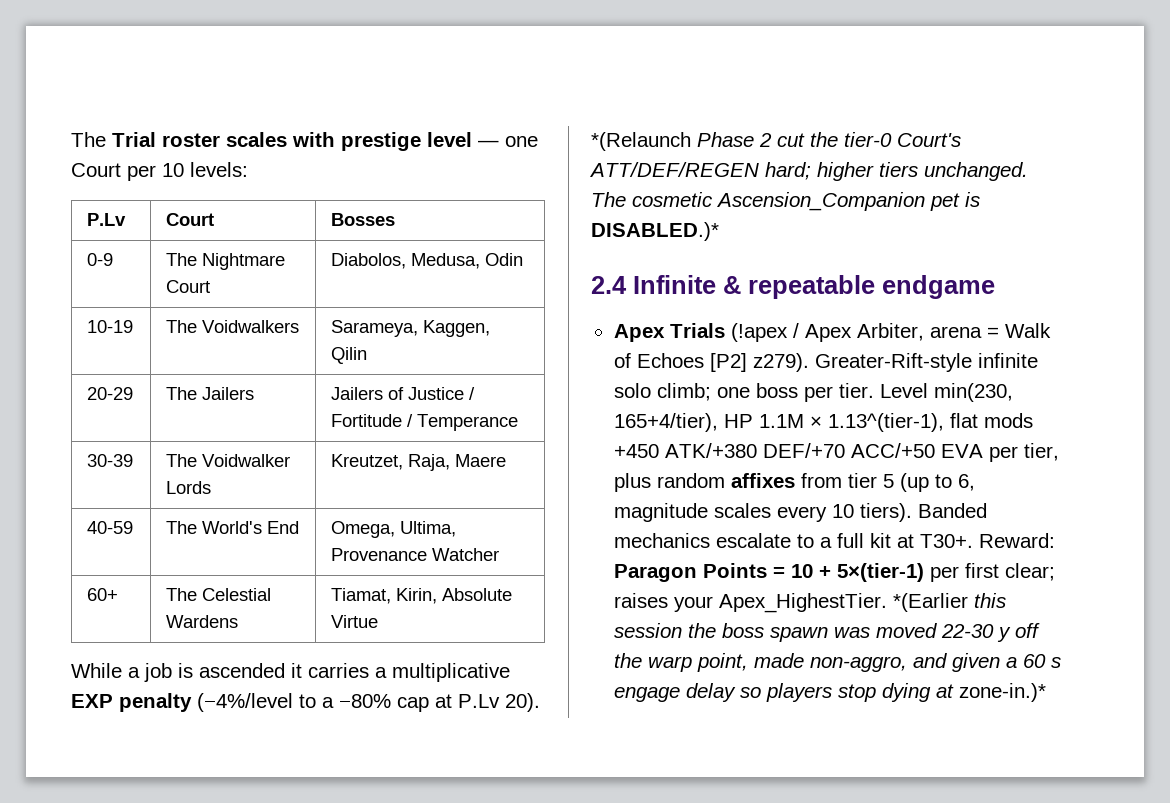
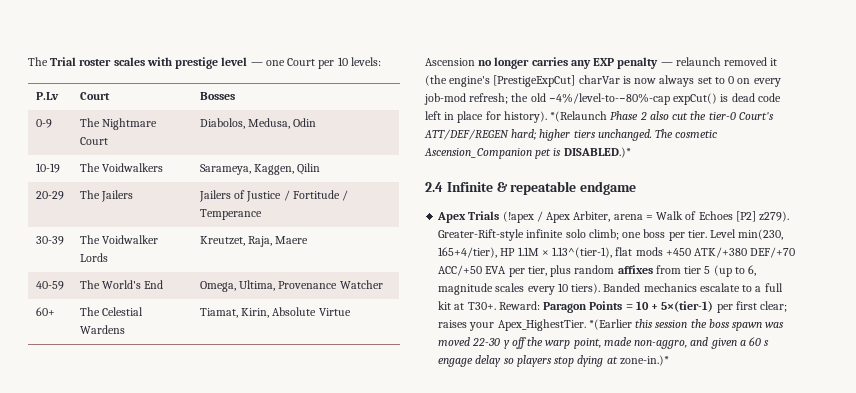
- While a job is ascended it carries a multiplicative EXP penalty (−4%/level to a −80% cap at P.Lv 20).
+ Ascension no longer carries any EXP penalty — relaunch removed it (the engine's [PrestigeExpCut] charVar is now always set to 0 on every job-mod refresh; the old −4%/level-to-−80%-cap expCut() is dead code left in place for history).
- *(Relaunch Phase 2 cut the tier-0 Court's ATT/DEF/REGEN hard; higher tiers unchanged.
+ *(Relaunch Phase 2 also cut the tier-0 Court's ATT/DEF/REGEN hard; higher tiers unchanged.

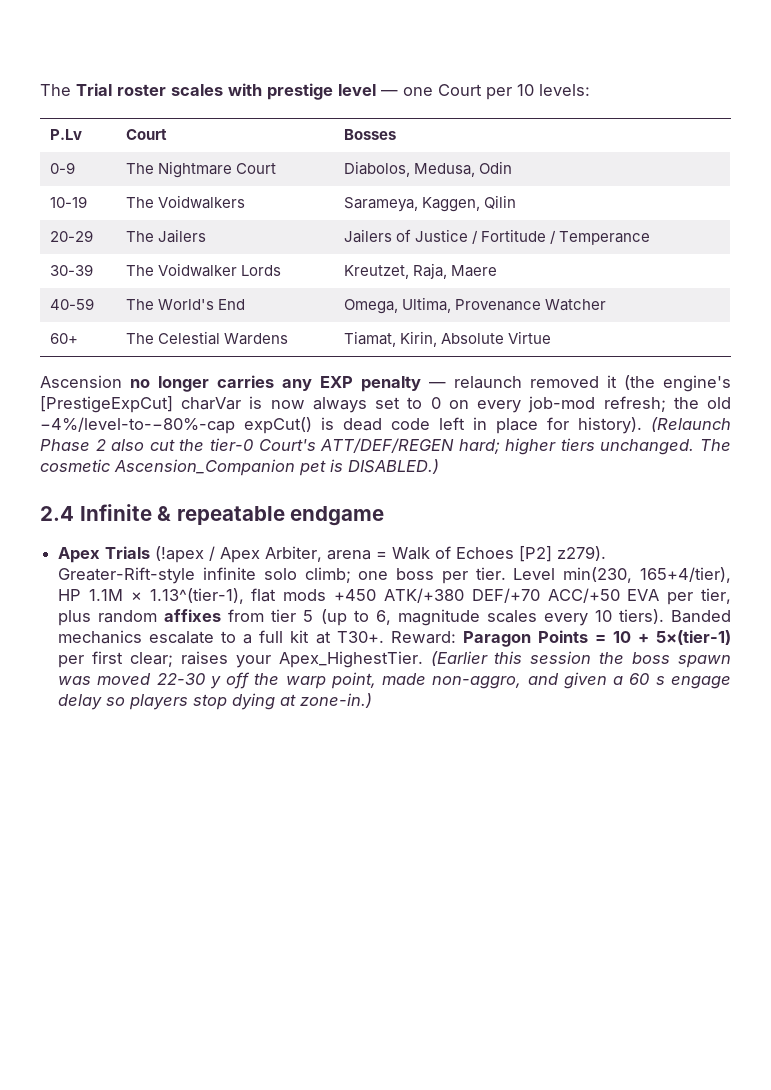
- *(Relaunch Phase 2 also cut the tier-0 Court's ATT/DEF/REGEN hard; higher tiers unchanged.
+ (Relaunch Phase 2 also cut the tier-0 Court's ATT/DEF/REGEN hard; higher tiers unchanged.
- The cosmetic Ascension_Companion pet is DISABLED.)*
+ The cosmetic Ascension_Companion pet is DISABLED.)
- *(Earlier this session the boss spawn was moved 22-30 y off the warp point, made non-aggro, and given a 60 s engage delay so players stop dying at zone-in.)*
+ (Earlier this session the boss spawn was moved 22-30 y off the warp point, made non-aggro, and given a 60 s engage delay so players stop dying at zone-in.)

